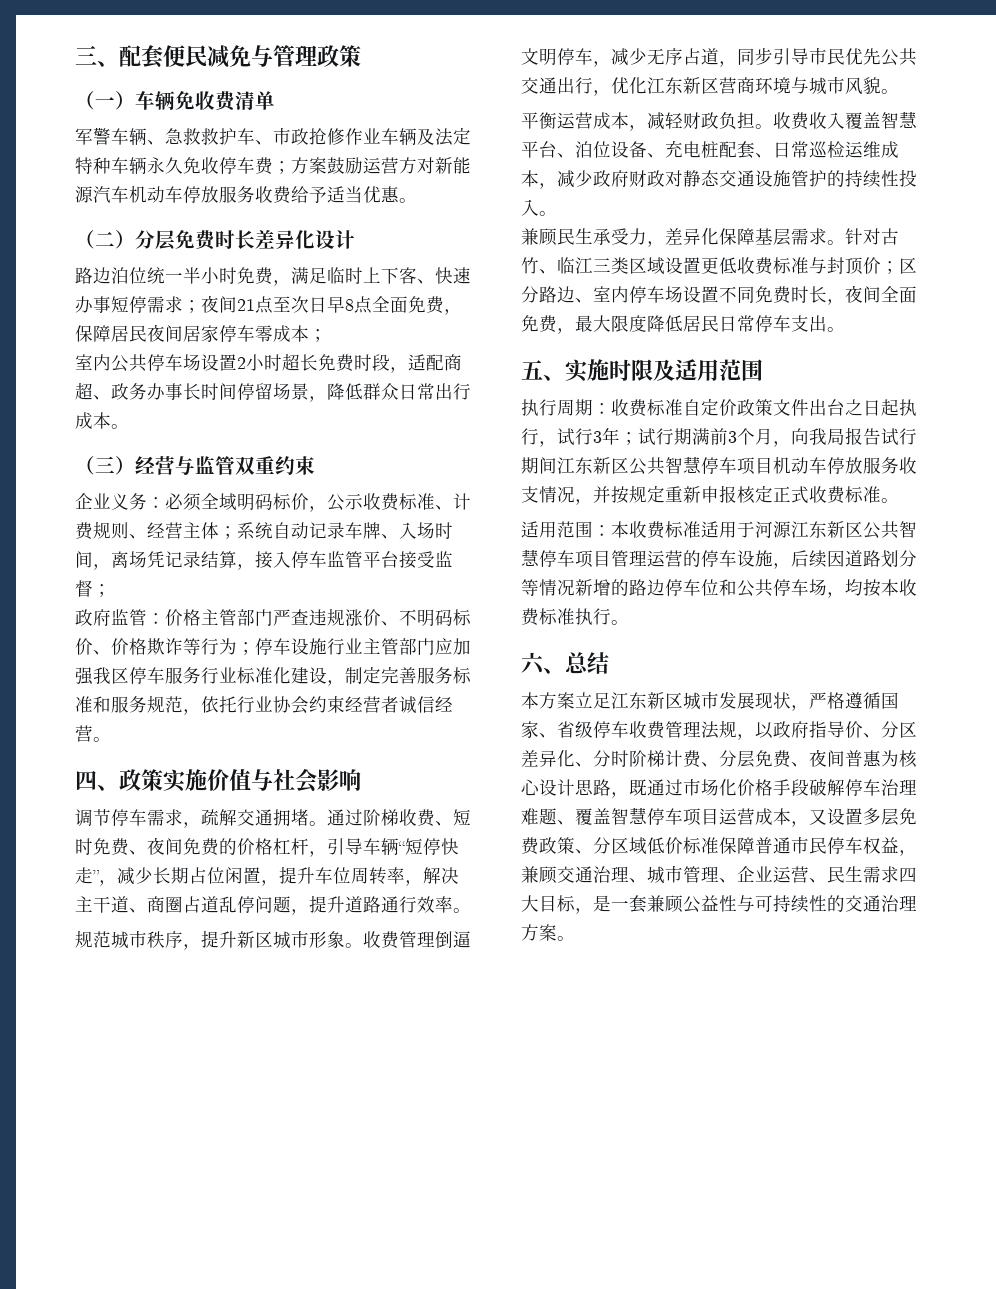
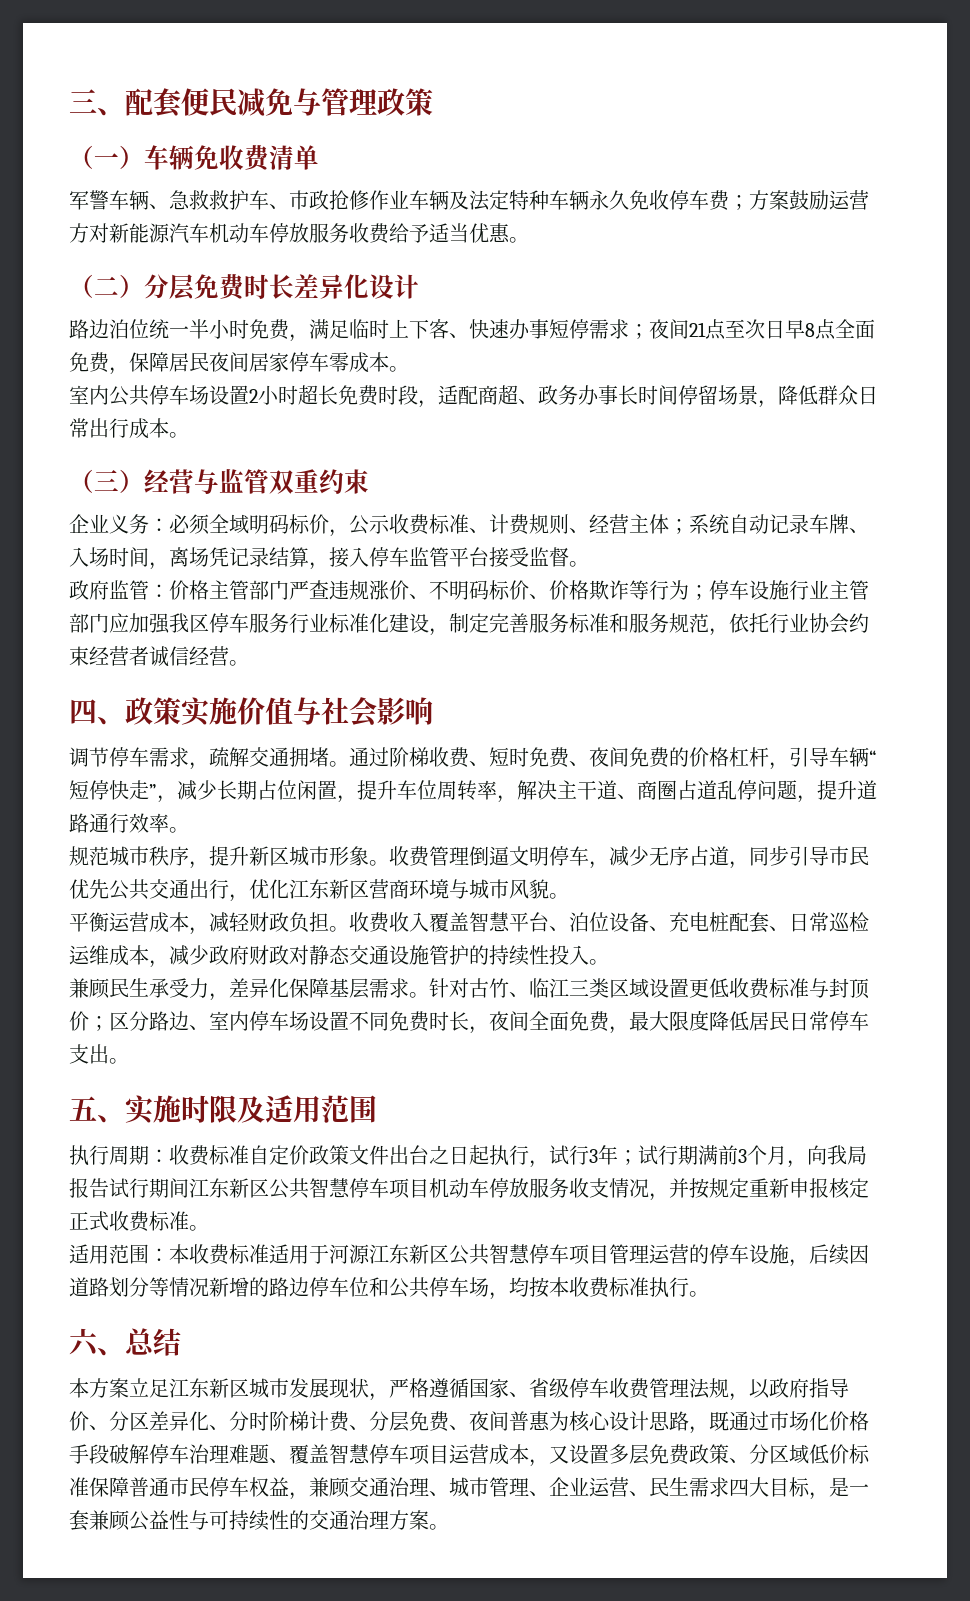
- 路边泊位统一半小时免费，满足临时上下客、快速办事短停需求；夜间21点至次日早8点全面免费，保障居民夜间居家停车零成本；
+ 路边泊位统一半小时免费，满足临时上下客、快速办事短停需求；夜间21点至次日早8点全面免费，保障居民夜间居家停车零成本。
- 企业义务：必须全域明码标价，公示收费标准、计费规则、经营主体；系统自动记录车牌、入场时间，离场凭记录结算，接入停车监管平台接受监督；
+ 企业义务：必须全域明码标价，公示收费标准、计费规则、经营主体；系统自动记录车牌、入场时间，离场凭记录结算，接入停车监管平台接受监督。

